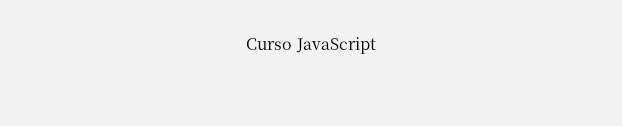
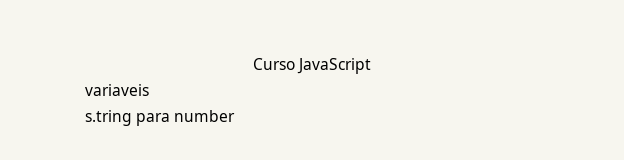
+ variaveis
+ s.tring para number

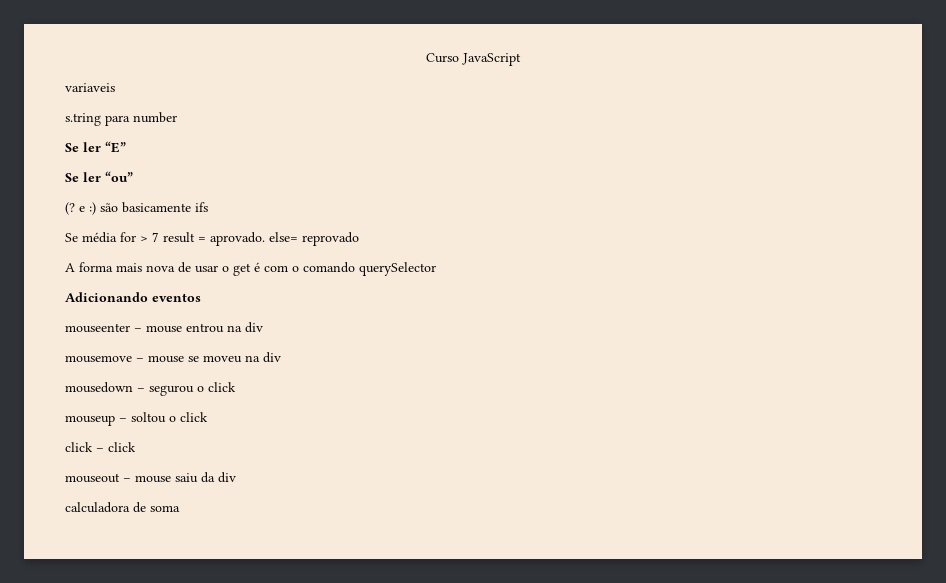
+ Se ler “E”
+ Se ler “ou”
+ (? e :) são basicamente ifs
+ Se média for > 7 result = aprovado. else= reprovado
+ A forma mais nova de usar o get é com o comando querySelector
+ Adicionando eventos
+ mouseenter – mouse entrou na div
+ mousemove – mouse se moveu na div
+ mousedown – segurou o click
+ mouseup – soltou o click
+ click – click
+ mouseout – mouse saiu da div
+ calculadora de soma

